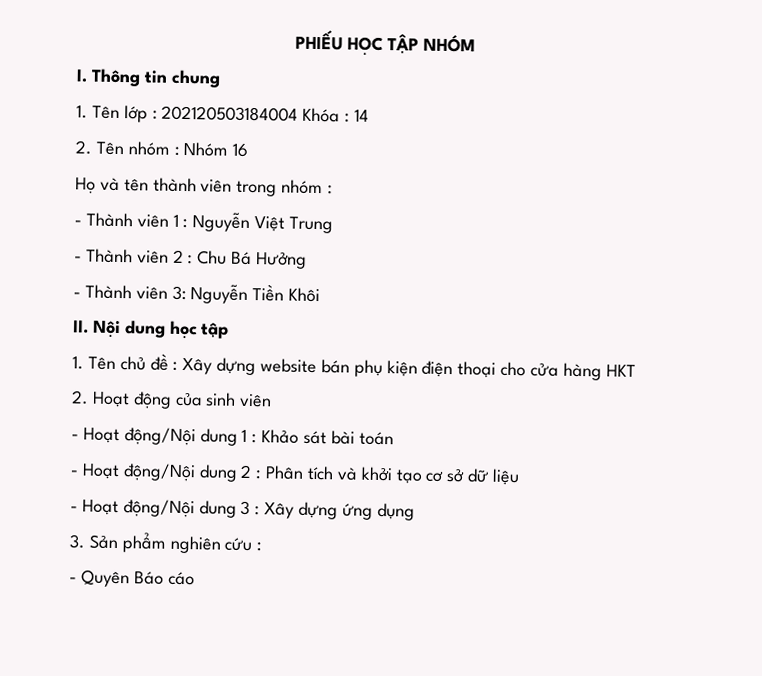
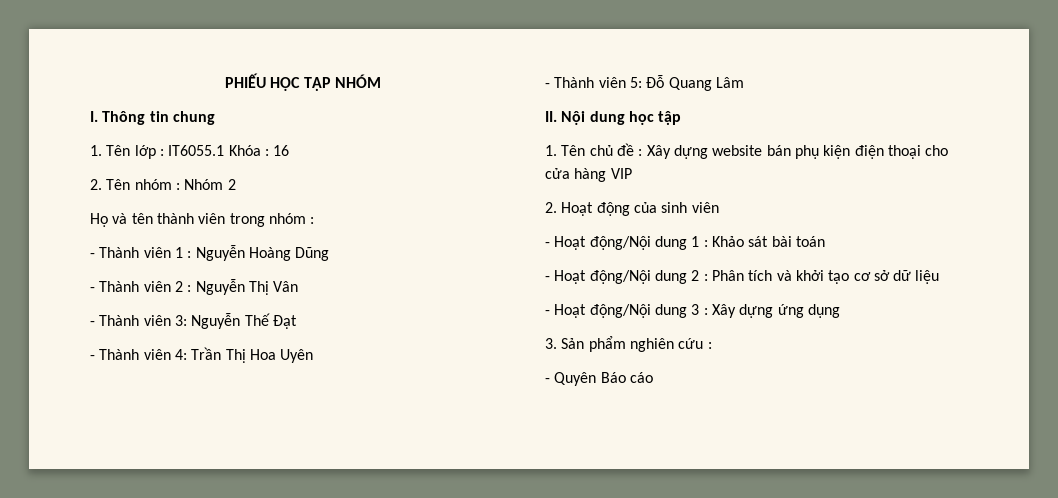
- 1. Tên lớp : 202120503184004 Khóa : 14
+ 1. Tên lớp : IT6055.1 Khóa : 16
- 2. Tên nhóm : Nhóm 16
+ 2. Tên nhóm : Nhóm 2
- - Thành viên 1 : Nguyễn Việt Trung
+ - Thành viên 1 : Nguyễn Hoàng Dũng
- - Thành viên 2 : Chu Bá Hưởng
+ - Thành viên 2 : Nguyễn Thị Vân
- - Thành viên 3: Nguyễn Tiền Khôi
+ - Thành viên 3: Nguyễn Thế Đạt
+ - Thành viên 4: Trần Thị Hoa Uyên
+ - Thành viên 5: Đỗ Quang Lâm
- 1. Tên chủ đề : Xây dựng website bán phụ kiện điện thoại cho cửa hàng HKT
+ 1. Tên chủ đề : Xây dựng website bán phụ kiện điện thoại cho cửa hàng VIP

